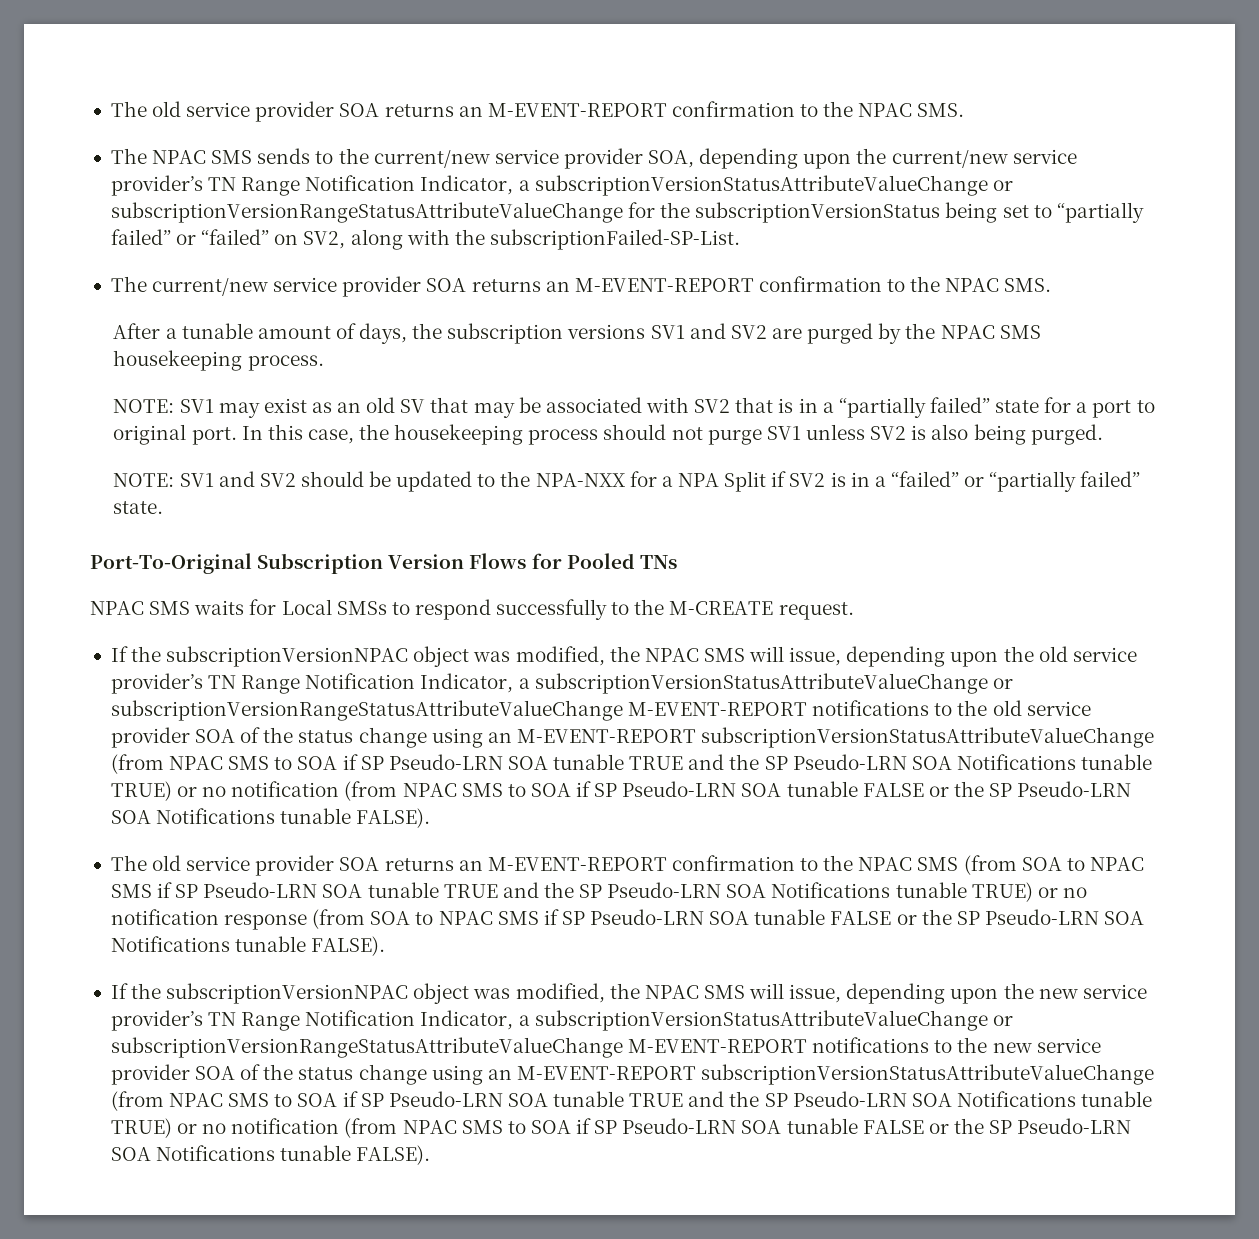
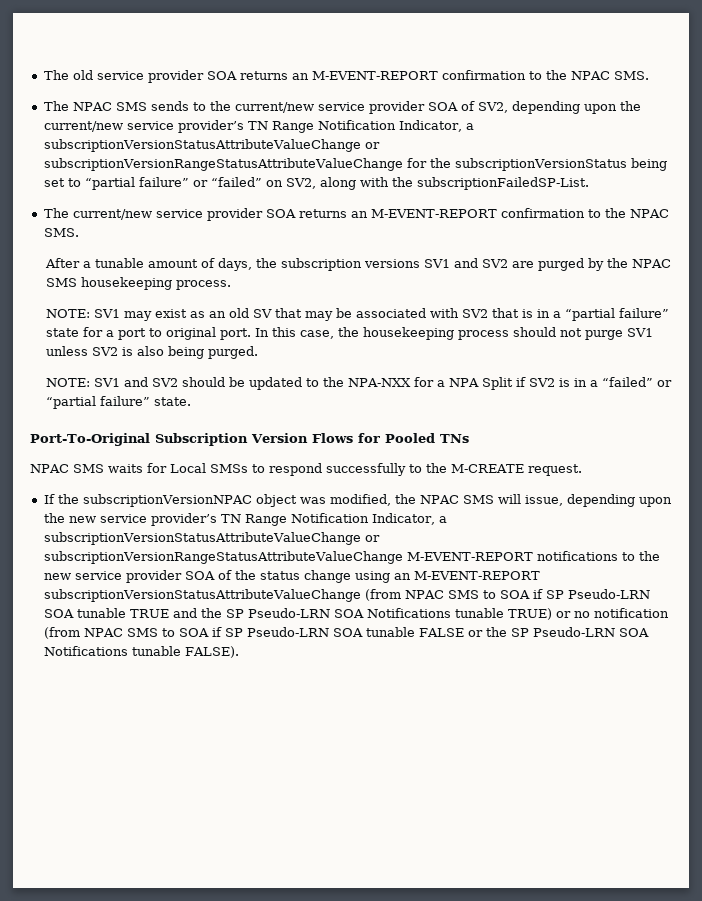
- The NPAC SMS sends to the current/new service provider SOA, depending upon the current/new service provider’s TN Range Notification Indicator, a subscriptionVersionStatusAttributeValueChange or subscriptionVersionRangeStatusAttributeValueChange for the subscriptionVersionStatus being set to “partially failed” or “failed” on SV2, along with the subscriptionFailed-SP-List.
+ The NPAC SMS sends to the current/new service provider SOA of SV2, depending upon the current/new service provider’s TN Range Notification Indicator, a subscriptionVersionStatusAttributeValueChange or subscriptionVersionRangeStatusAttributeValueChange for the subscriptionVersionStatus being set to “partial failure” or “failed” on SV2, along with the subscriptionFailedSP-List.
- NOTE: SV1 may exist as an old SV that may be associated with SV2 that is in a “partially failed” state for a port to original port.
+ NOTE: SV1 may exist as an old SV that may be associated with SV2 that is in a “partial failure” state for a port to original port.
- NOTE: SV1 and SV2 should be updated to the NPA-NXX for a NPA Split if SV2 is in a “failed” or “partially failed” state.
+ NOTE: SV1 and SV2 should be updated to the NPA-NXX for a NPA Split if SV2 is in a “failed” or “partial failure” state.
- If the subscriptionVersionNPAC object was modified, the NPAC SMS will issue, depending upon the old service provider’s TN Range Notification Indicator, a subscriptionVersionStatusAttributeValueChange or subscriptionVersionRangeStatusAttributeValueChange M-EVENT-REPORT notifications to the old service provider SOA of the status change using an M-EVENT-REPORT subscriptionVersionStatusAttributeValueChange (from NPAC SMS to SOA if SP Pseudo-LRN SOA tunable TRUE and the SP Pseudo-LRN SOA Notifications tunable TRUE) or no notification (from NPAC SMS to SOA if SP Pseudo-LRN SOA tunable FALSE or the SP Pseudo-LRN SOA Notifications tunable FALSE).
- The old service provider SOA returns an M-EVENT-REPORT confirmation to the NPAC SMS (from SOA to NPAC SMS if SP Pseudo-LRN SOA tunable TRUE and the SP Pseudo-LRN SOA Notifications tunable TRUE) or no notification response (from SOA to NPAC SMS if SP Pseudo-LRN SOA tunable FALSE or the SP Pseudo-LRN SOA Notifications tunable FALSE).

